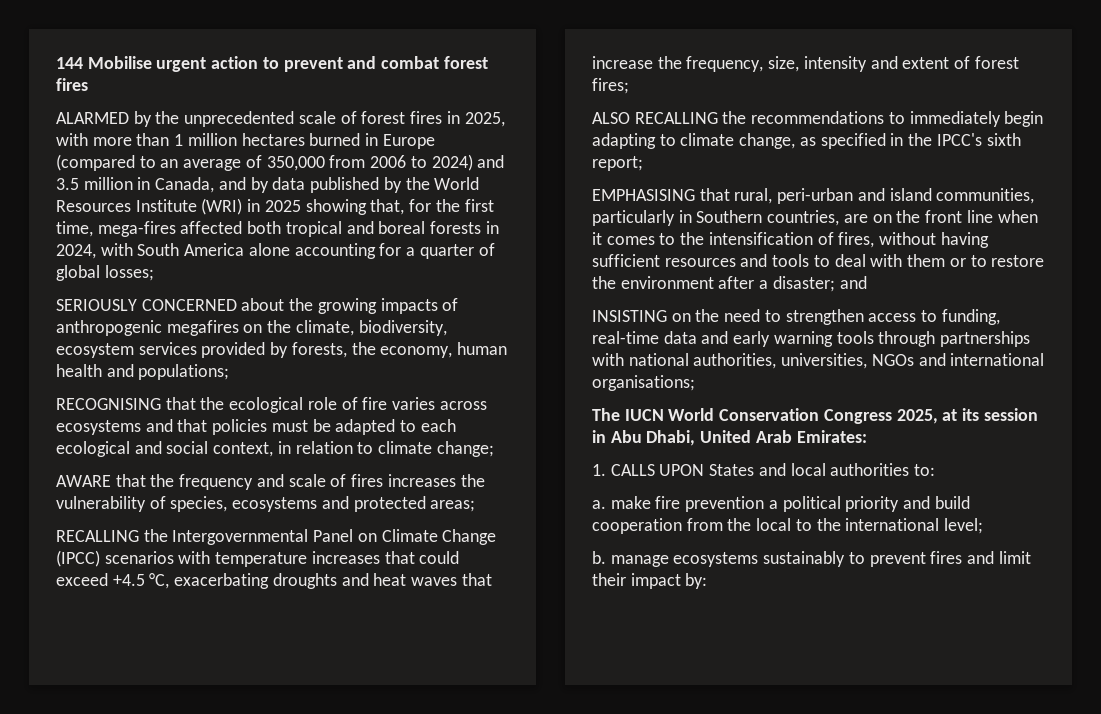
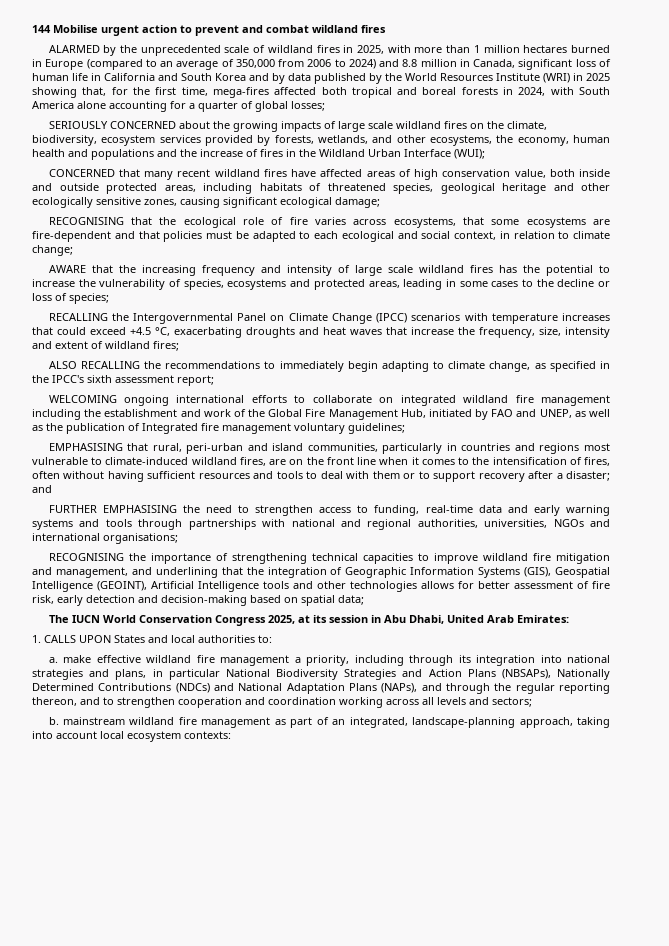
- 144 Mobilise urgent action to prevent and combat forest fires
+ 144 Mobilise urgent action to prevent and combat wildland fires
- ALARMED by the unprecedented scale of forest fires in 2025, with more than 1 million hectares burned in Europe (compared to an average of 350,000 from 2006 to 2024) and 3.5 million in Canada, and by data published by the World Resources Institute (WRI) in 2025 showing that, for the first time, mega-fires affected both tropical and boreal forests in 2024, with South America alone accounting for a quarter of global losses;
+ ALARMED by the unprecedented scale of wildland fires in 2025, with more than 1 million hectares burned in Europe (compared to an average of 350,000 from 2006 to 2024) and 8.8 million in Canada, significant loss of human life in California and South Korea and by data published by the World Resources Institute (WRI) in 2025 showing that, for the first time, mega-fires affected both tropical and boreal forests in 2024, with South America alone accounting for a quarter of global losses;
- SERIOUSLY CONCERNED about the growing impacts of anthropogenic megafires on the climate, biodiversity, ecosystem services provided by forests, the economy, human health and populations;
+ SERIOUSLY CONCERNED about the growing impacts of large scale wildland fires on the climate, biodiversity, ecosystem services provided by forests, wetlands, and other ecosystems, the economy, human health and populations and the increase of fires in the Wildland Urban Interface (WUI);
+ CONCERNED that many recent wildland fires have affected areas of high conservation value, both inside and outside protected areas, including habitats of threatened species, geological heritage and other ecologically sensitive zones, causing significant ecological damage;
- RECOGNISING that the ecological role of fire varies across ecosystems and that policies must be adapted to each ecological and social context, in relation to climate change;
+ RECOGNISING that the ecological role of fire varies across ecosystems, that some ecosystems are fire-dependent and that policies must be adapted to each ecological and social context, in relation to climate change;
- AWARE that the frequency and scale of fires increases the vulnerability of species, ecosystems and protected areas;
+ AWARE that the increasing frequency and intensity of large scale wildland fires has the potential to increase the vulnerability of species, ecosystems and protected areas, leading in some cases to the decline or loss of species;
- RECALLING the Intergovernmental Panel on Climate Change (IPCC) scenarios with temperature increases that could exceed +4.5 °C, exacerbating droughts and heat waves that increase the frequency, size, intensity and extent of forest fires;
+ RECALLING the Intergovernmental Panel on Climate Change (IPCC) scenarios with temperature increases that could exceed +4.5 °C, exacerbating droughts and heat waves that increase the frequency, size, intensity and extent of wildland fires;
- ALSO RECALLING the recommendations to immediately begin adapting to climate change, as specified in the IPCC's sixth report;
+ ALSO RECALLING the recommendations to immediately begin adapting to climate change, as specified in the IPCC's sixth assessment report;
+ WELCOMING ongoing international efforts to collaborate on integrated wildland fire management including the establishment and work of the Global Fire Management Hub, initiated by FAO and UNEP, as well as the publication of Integrated fire management voluntary guidelines;
- EMPHASISING that rural, peri-urban and island communities, particularly in Southern countries, are on the front line when it comes to the intensification of fires, without having sufficient resources and tools to deal with them or to restore the environment after a disaster; and
+ EMPHASISING that rural, peri-urban and island communities, particularly in countries and regions most vulnerable to climate-induced wildland fires, are on the front line when it comes to the intensification of fires, often without having sufficient resources and tools to deal with them or to support recovery after a disaster; and
- INSISTING on the need to strengthen access to funding, real-time data and early warning tools through partnerships with national authorities, universities, NGOs and international organisations;
+ FURTHER EMPHASISING the need to strengthen access to funding, real-time data and early warning systems and tools through partnerships with national and regional authorities, universities, NGOs and international organisations;
+ RECOGNISING the importance of strengthening technical capacities to improve wildland fire mitigation and management, and underlining that the integration of Geographic Information Systems (GIS), Geospatial Intelligence (GEOINT), Artificial Intelligence tools and other technologies allows for better assessment of fire risk, early detection and decision-making based on spatial data;
- a. make fire prevention a political priority and build cooperation from the local to the international level;
- b. manage ecosystems sustainably to prevent fires and limit their impact by:
+ a. make effective wildland fire management a priority, including through its integration into national strategies and plans, in particular National Biodiversity Strategies and Action Plans (NBSAPs), Nationally Determined Contributions (NDCs) and National Adaptation Plans (NAPs), and through the regular reporting thereon, and to strengthen cooperation and coordination working across all levels and sectors;
+ b. mainstream wildland fire management as part of an integrated, landscape-planning approach, taking into account local ecosystem contexts:

